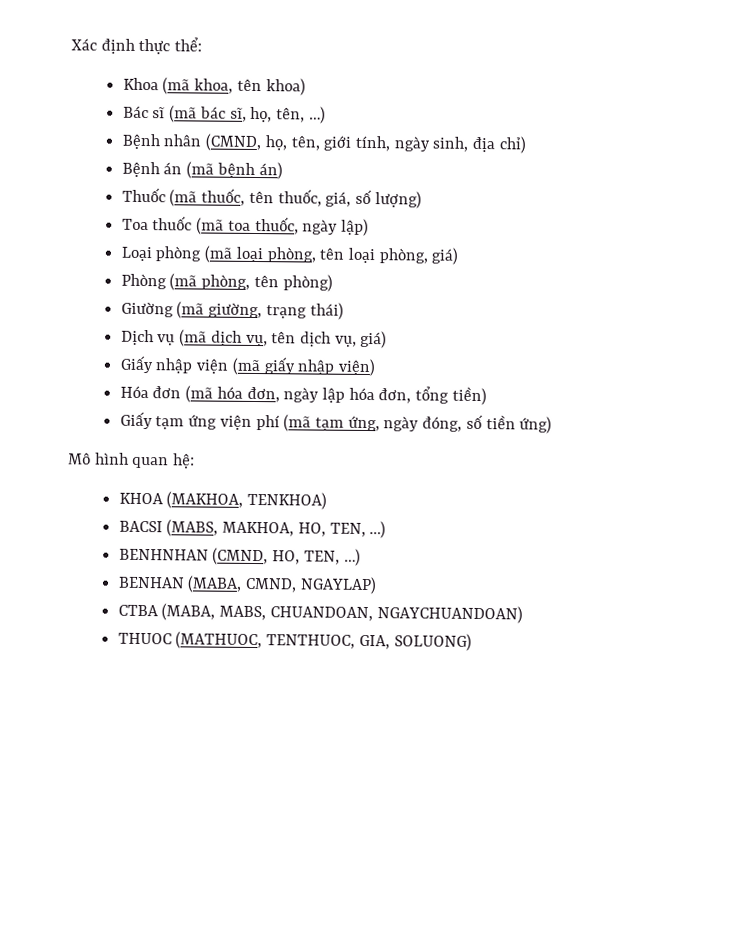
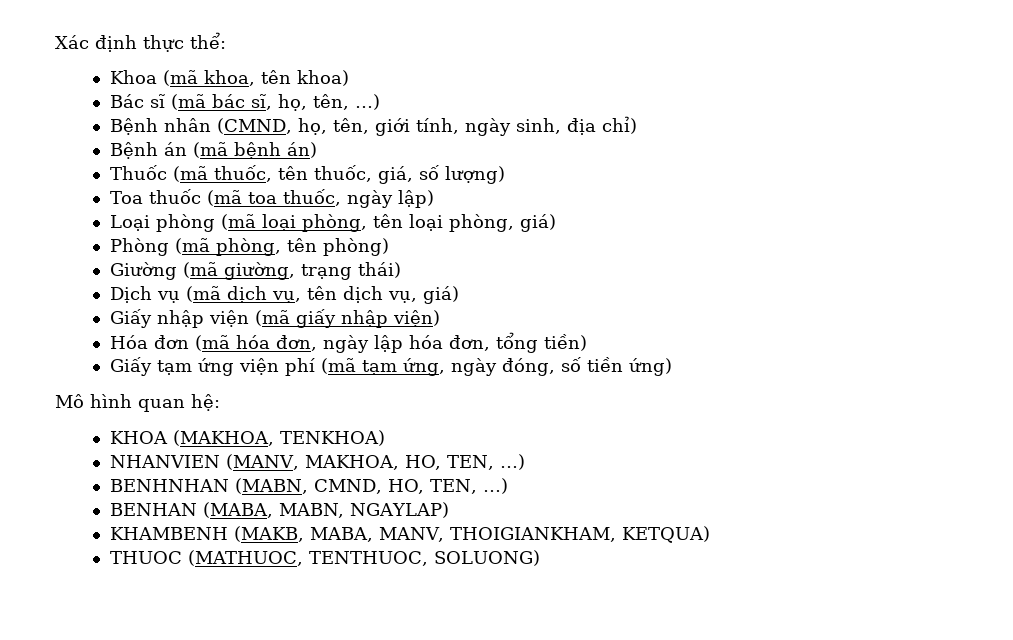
- BACSI (MABS, MAKHOA, HO, TEN, …)
+ NHANVIEN (MANV, MAKHOA, HO, TEN, …)
- BENHNHAN (CMND, HO, TEN, …)
+ BENHNHAN (MABN, CMND, HO, TEN, …)
- BENHAN (MABA, CMND, NGAYLAP)
+ BENHAN (MABA, MABN, NGAYLAP)
- CTBA (MABA, MABS, CHUANDOAN, NGAYCHUANDOAN)
+ KHAMBENH (MAKB, MABA, MANV, THOIGIANKHAM, KETQUA)
- THUOC (MATHUOC, TENTHUOC, GIA, SOLUONG)
+ THUOC (MATHUOC, TENTHUOC, SOLUONG)

